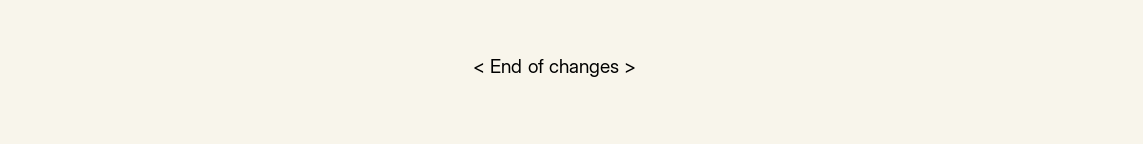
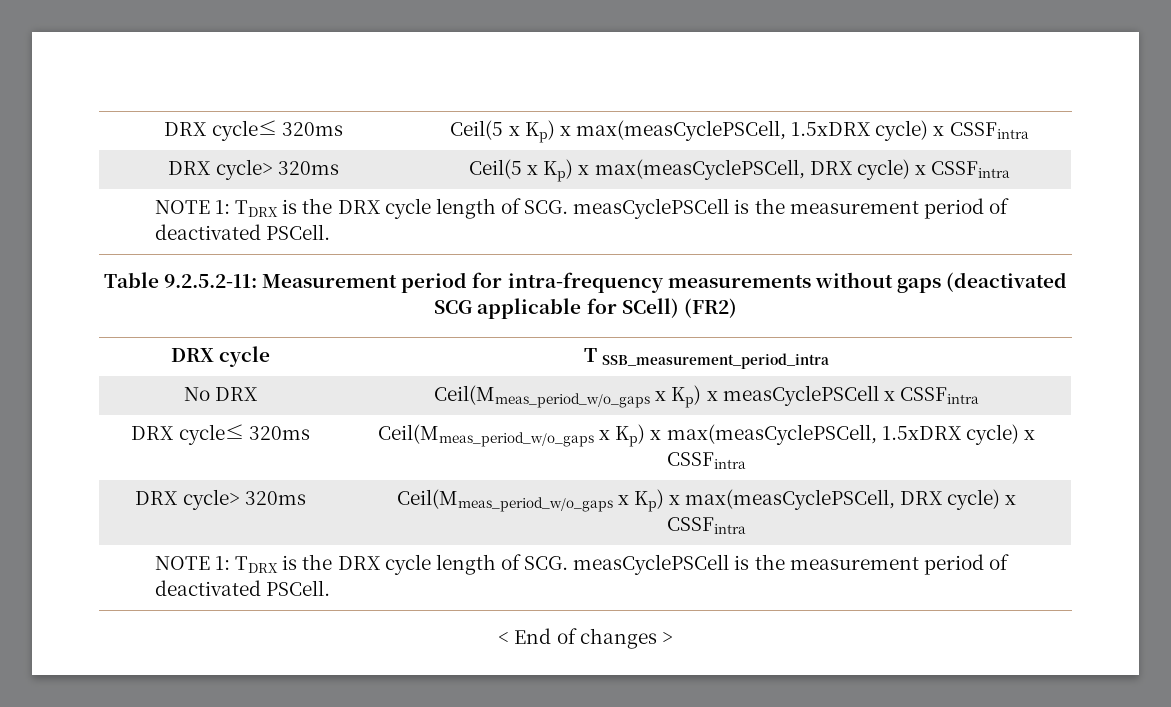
+ DRX cycle≤ 320ms | Ceil(5 x Kp) x max(measCyclePSCell, 1.5xDRX cycle) x CSSFintra
+ DRX cycle> 320ms | Ceil(5 x Kp) x max(measCyclePSCell, DRX cycle) x CSSFintra
+ NOTE 1: TDRX is the DRX cycle length of SCG. measCyclePSCell is the measurement period of deactivated PSCell.
+ Table 9.2.5.2-11: Measurement period for intra-frequency measurements without gaps (deactivated SCG applicable for SCell) (FR2)
+ DRX cycle | T SSB_measurement_period_intra
+ No DRX | Ceil(Mmeas_period_w/o_gaps x Kp) x measCyclePSCell x CSSFintra
+ DRX cycle≤ 320ms | Ceil(Mmeas_period_w/o_gaps x Kp) x max(measCyclePSCell, 1.5xDRX cycle) x CSSFintra
+ DRX cycle> 320ms | Ceil(Mmeas_period_w/o_gaps x Kp) x max(measCyclePSCell, DRX cycle) x CSSFintra
+ NOTE 1: TDRX is the DRX cycle length of SCG. measCyclePSCell is the measurement period of deactivated PSCell.

